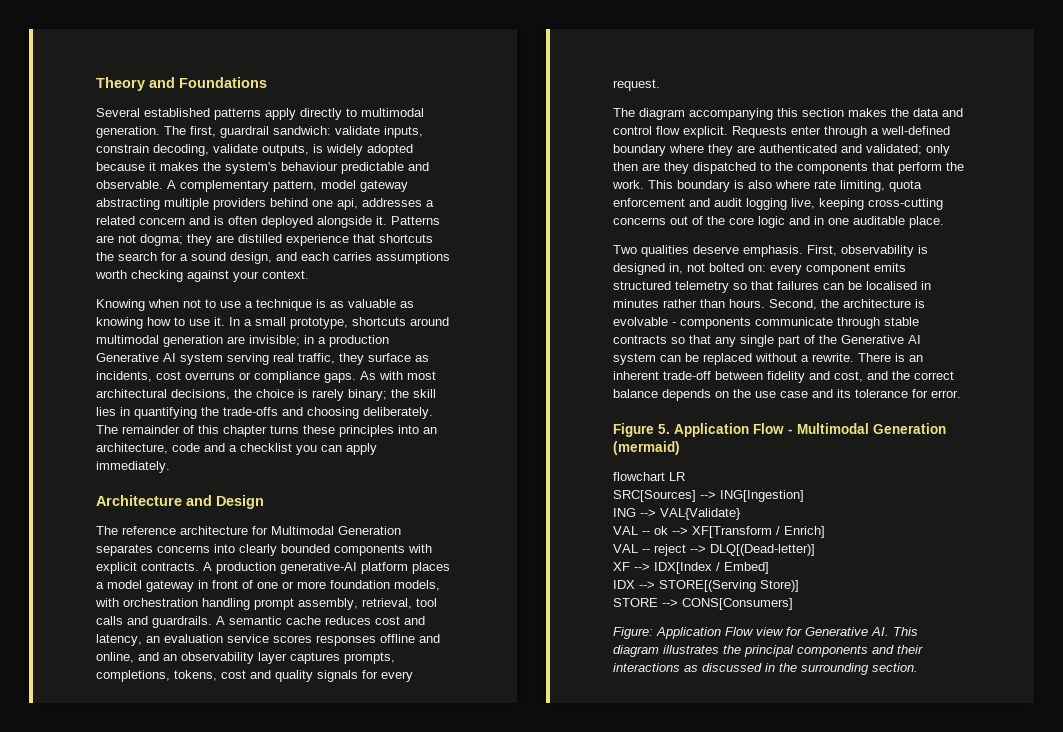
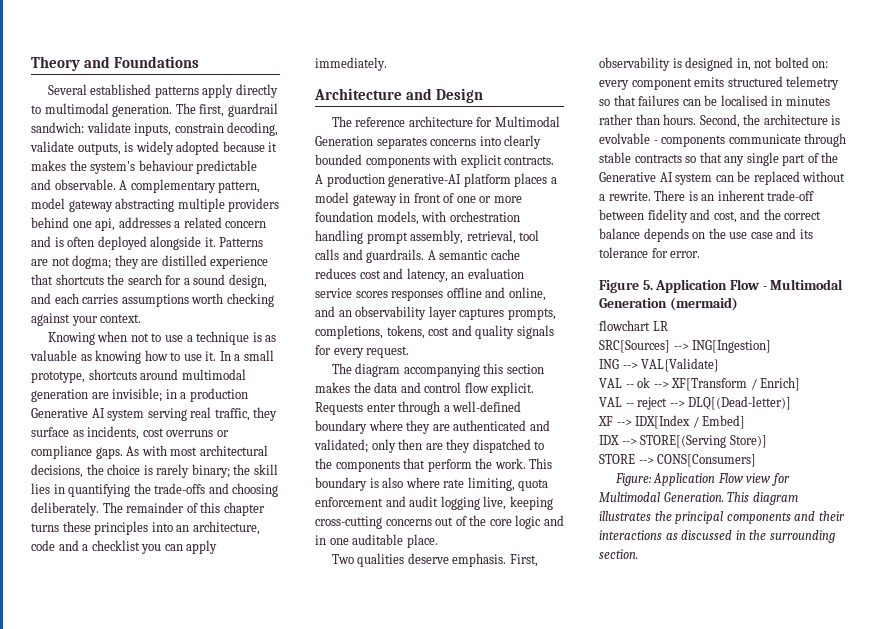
- Figure: Application Flow view for Generative AI. This diagram illustrates the principal components and their interactions as discussed in the surrounding section.
+ Figure: Application Flow view for Multimodal Generation. This diagram illustrates the principal components and their interactions as discussed in the surrounding section.

